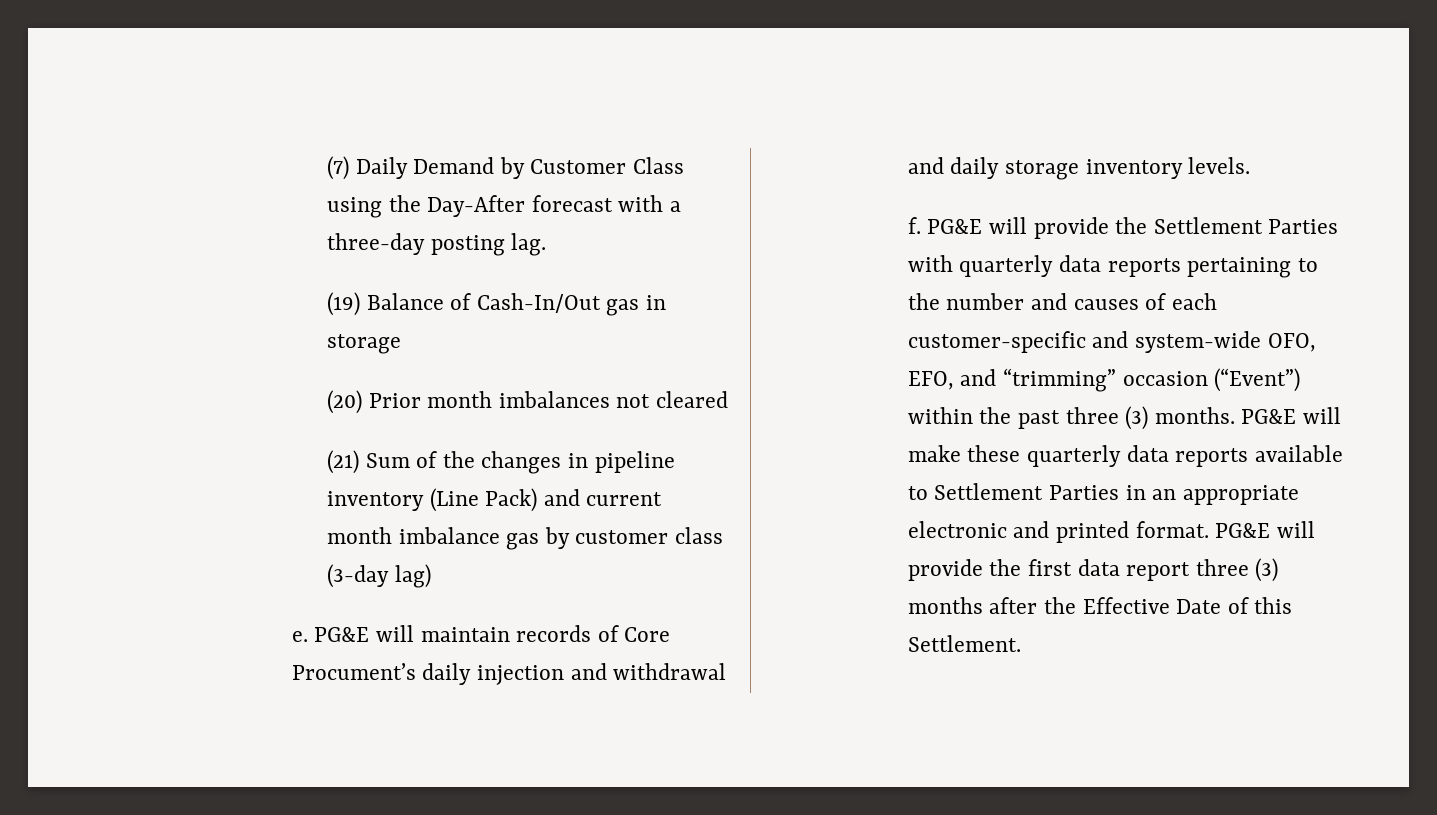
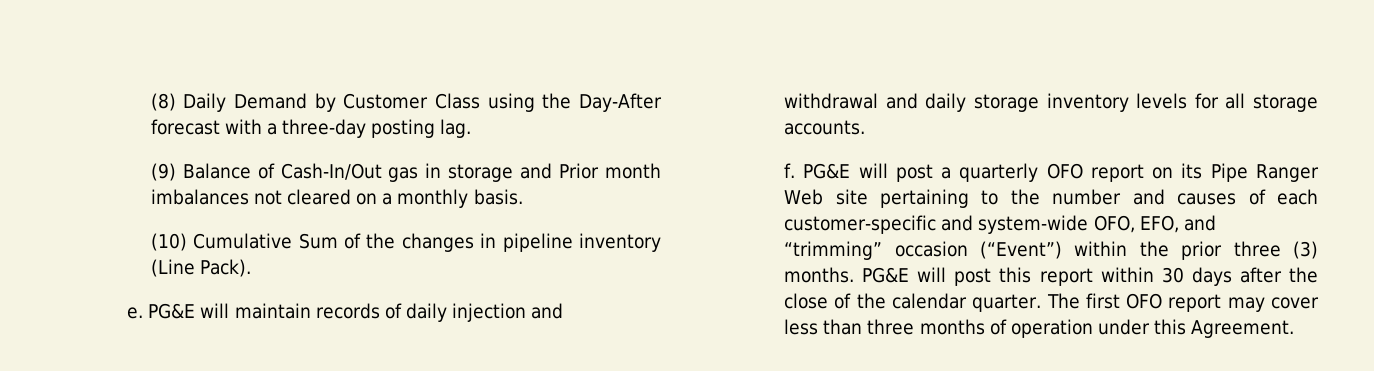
- (7) Daily Demand by Customer Class using the Day-After forecast with a three-day posting lag.
+ (8) Daily Demand by Customer Class using the Day-After forecast with a three-day posting lag.
- (19) Balance of Cash-In/Out gas in storage
- (20) Prior month imbalances not cleared
- (21) Sum of the changes in pipeline inventory (Line Pack) and current month imbalance gas by customer class (3-day lag)
+ (9) Balance of Cash-In/Out gas in storage and Prior month imbalances not cleared on a monthly basis.
+ (10) Cumulative Sum of the changes in pipeline inventory (Line Pack).
- PG&E will maintain records of Core Procument’s daily injection and withdrawal and daily storage inventory levels.
- f. PG&E will provide the Settlement Parties with quarterly data reports pertaining to the number and causes of each customer-specific and system-wide OFO, EFO, and “trimming” occasion (“Event”) within the past three (3) months.
+ PG&E will maintain records of daily injection and withdrawal and daily storage inventory levels for all storage accounts.
+ f. PG&E will post a quarterly OFO report on its Pipe Ranger Web site pertaining to the number and causes of each customer-specific and system-wide OFO, EFO, and “trimming” occasion (“Event”) within the prior three (3) months.
- PG&E will make these quarterly data reports available to Settlement Parties in an appropriate electronic and printed format. PG&E will provide the first data report three (3) months after the Effective Date of this Settlement.
+ PG&E will post this report within 30 days after the close of the calendar quarter. The first OFO report may cover less than three months of operation under this Agreement.

